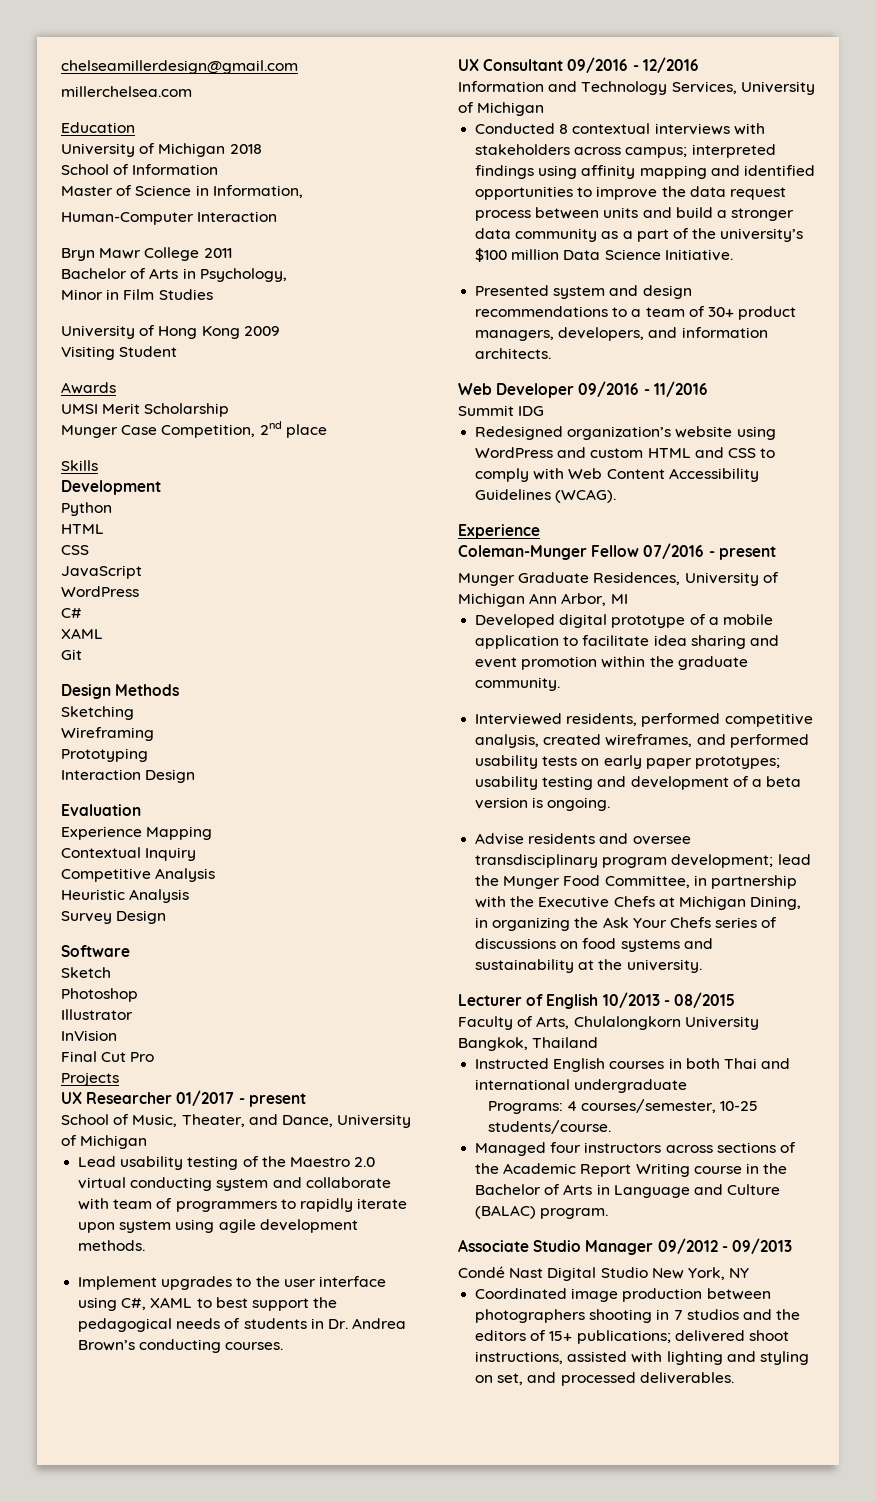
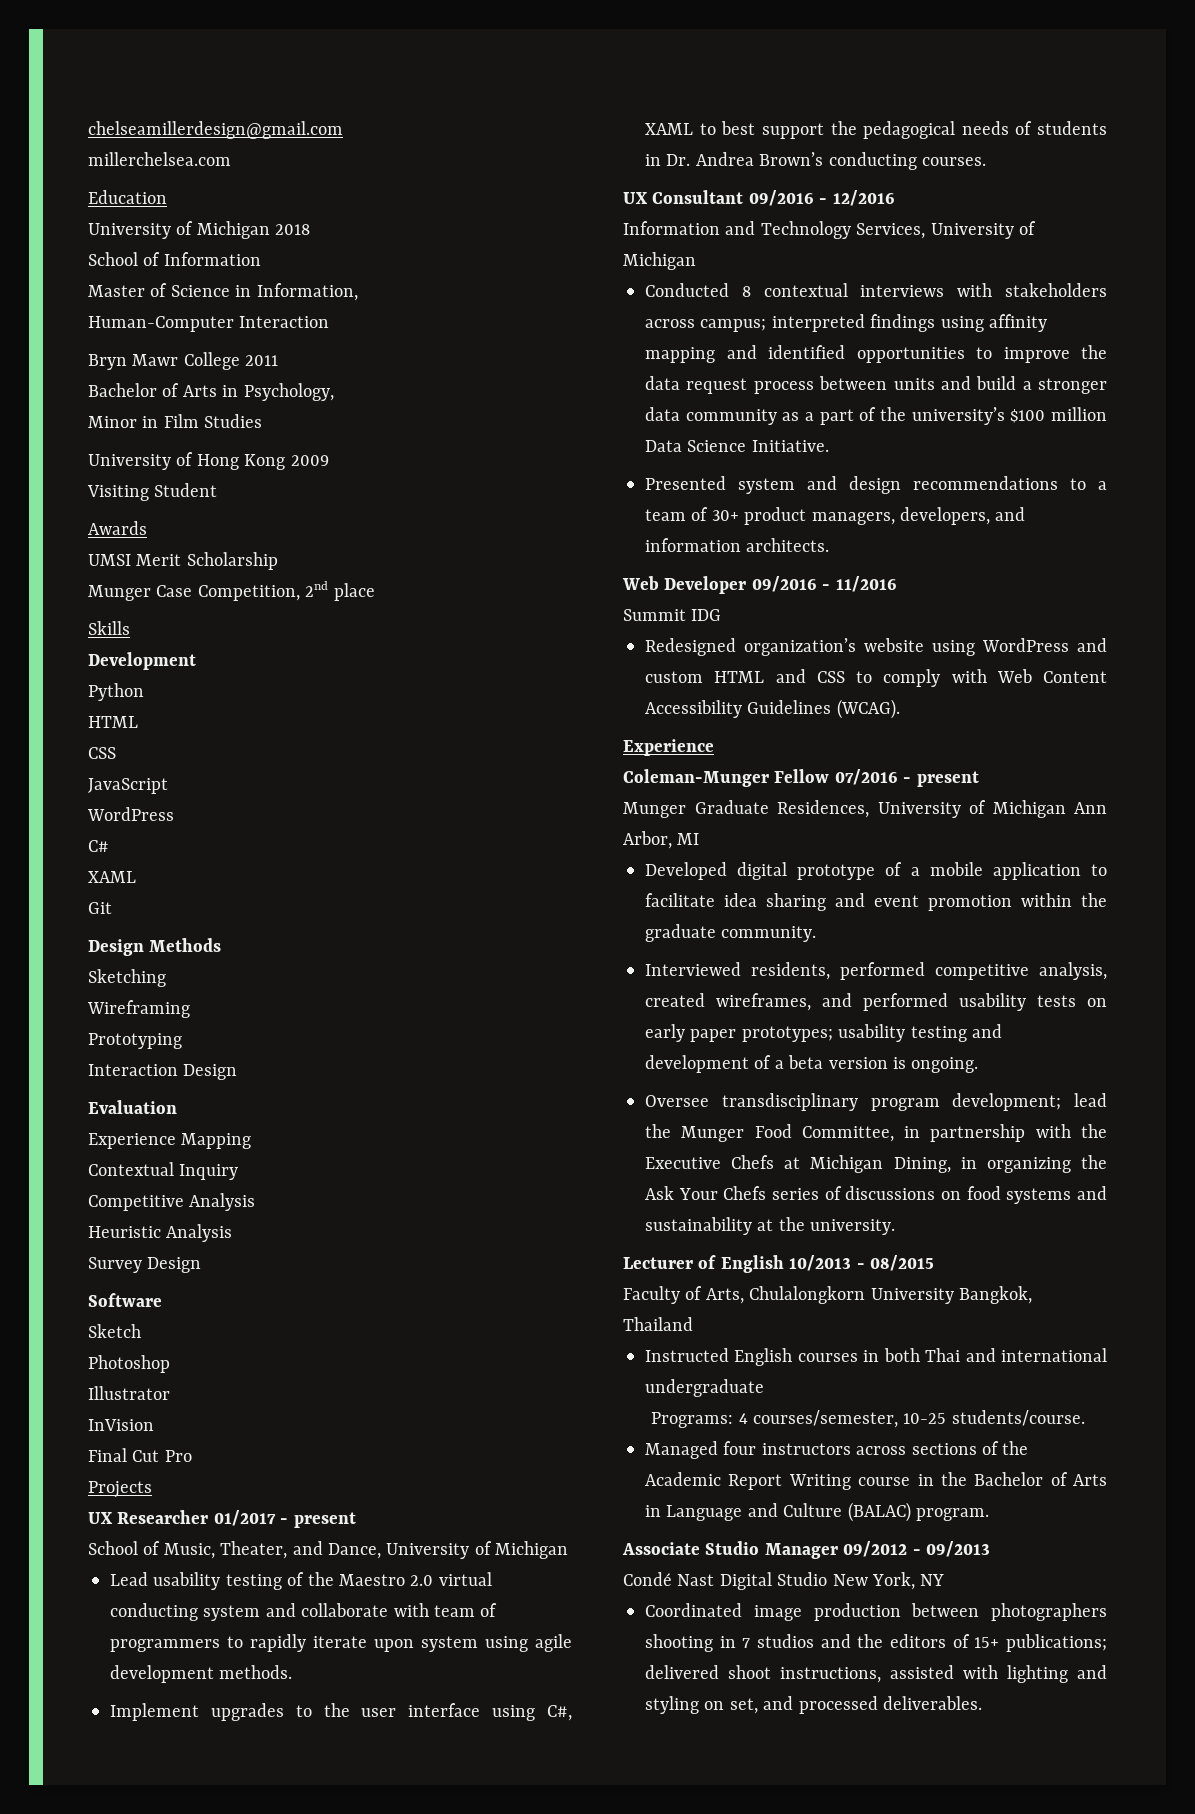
- Advise residents and oversee transdisciplinary program development; lead the Munger Food Committee, in partnership with the Executive Chefs at Michigan Dining, in organizing the Ask Your Chefs series of discussions on food systems and sustainability at the university.
+ Oversee transdisciplinary program development; lead the Munger Food Committee, in partnership with the Executive Chefs at Michigan Dining, in organizing the Ask Your Chefs series of discussions on food systems and sustainability at the university.

